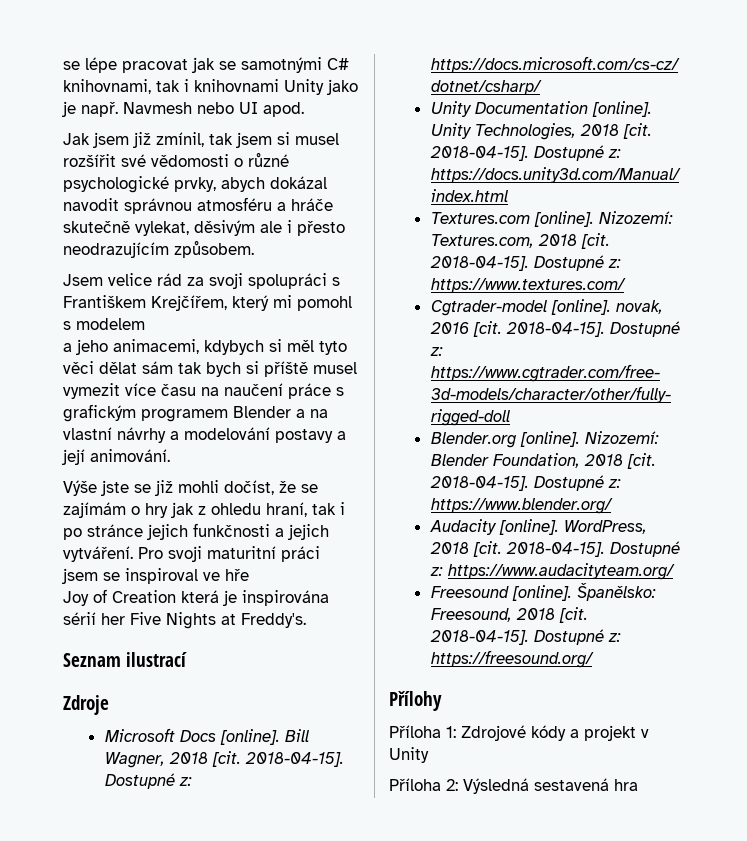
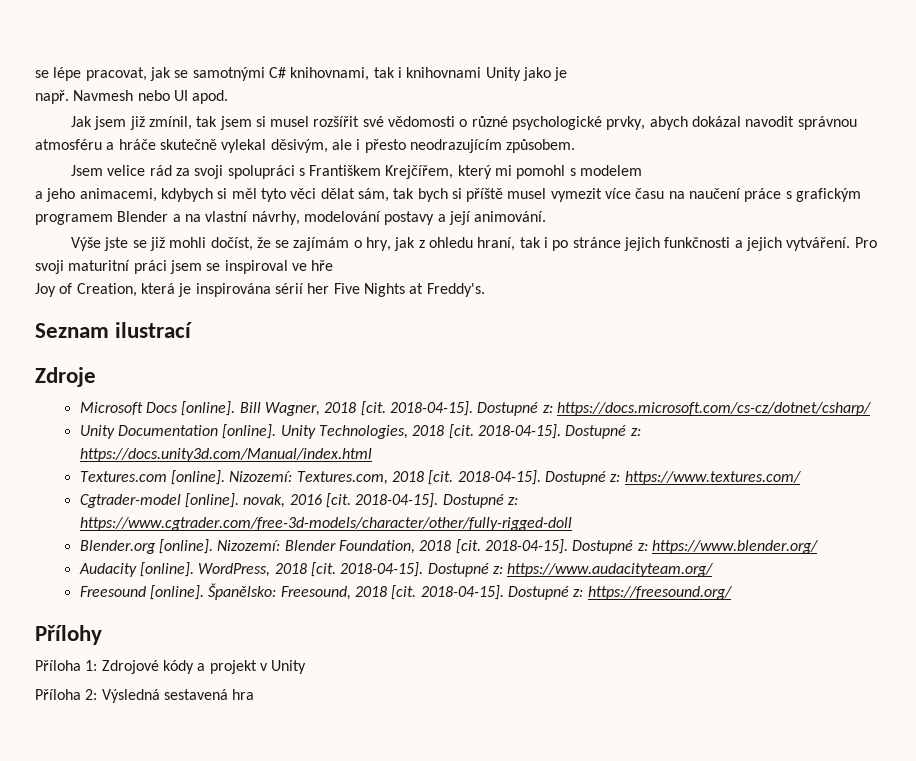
- se lépe pracovat jak se samotnými C# knihovnami, tak i knihovnami Unity jako je např.
+ se lépe pracovat, jak se samotnými C# knihovnami, tak i knihovnami Unity jako je
+ např.
- Jak jsem již zmínil, tak jsem si musel rozšířit své vědomosti o různé psychologické prvky, abych dokázal navodit správnou atmosféru a hráče skutečně vylekat, děsivým ale i přesto neodrazujícím způsobem.
+ Jak jsem již zmínil, tak jsem si musel rozšířit své vědomosti o různé psychologické prvky, abych dokázal navodit správnou atmosféru a hráče skutečně vylekal děsivým, ale i přesto neodrazujícím způsobem.
- a jeho animacemi, kdybych si měl tyto věci dělat sám tak bych si příště musel vymezit více času na naučení práce s grafickým programem Blender a na vlastní návrhy a modelování postavy a její animování.
+ a jeho animacemi, kdybych si měl tyto věci dělat sám, tak bych si příště musel vymezit více času na naučení práce s grafickým programem Blender a na vlastní návrhy, modelování postavy a její animování.
- Výše jste se již mohli dočíst, že se zajímám o hry jak z ohledu hraní, tak i po stránce jejich funkčnosti a jejich vytváření.
+ Výše jste se již mohli dočíst, že se zajímám o hry, jak z ohledu hraní, tak i po stránce jejich funkčnosti a jejich vytváření.
- Joy of Creation která je inspirována sérií her Five Nights at Freddy's.
+ Joy of Creation, která je inspirována sérií her Five Nights at Freddy's.

